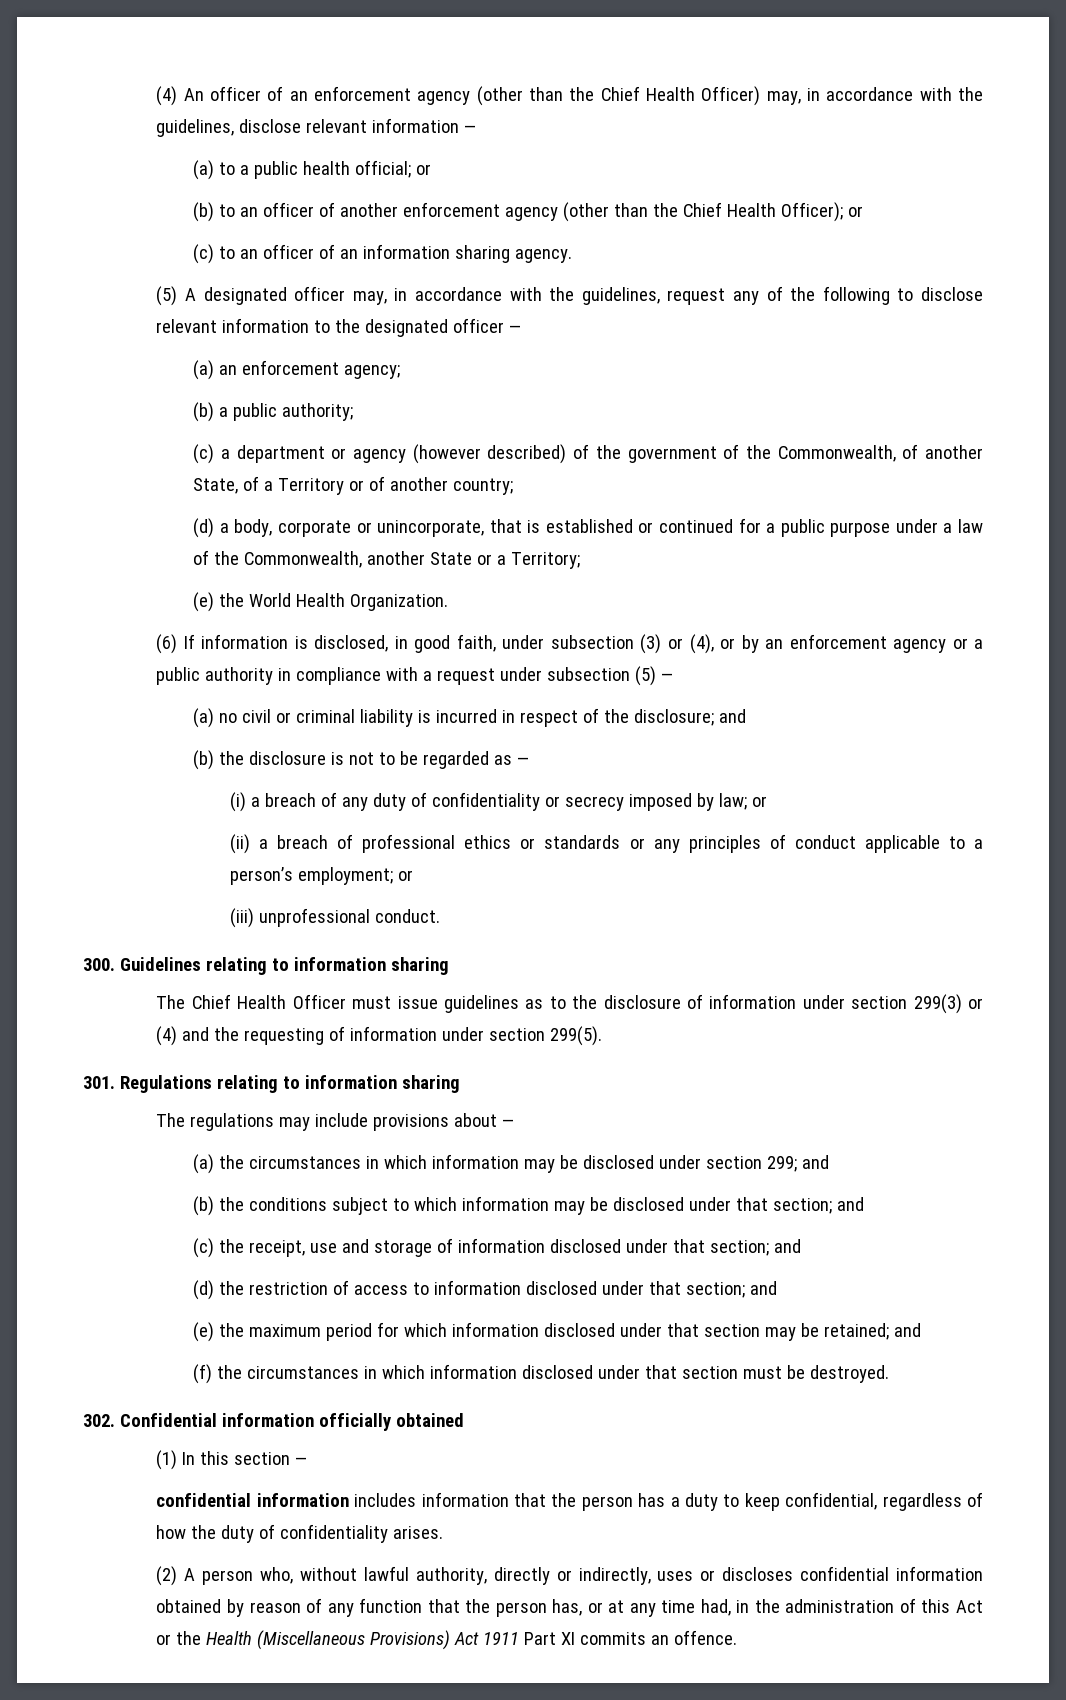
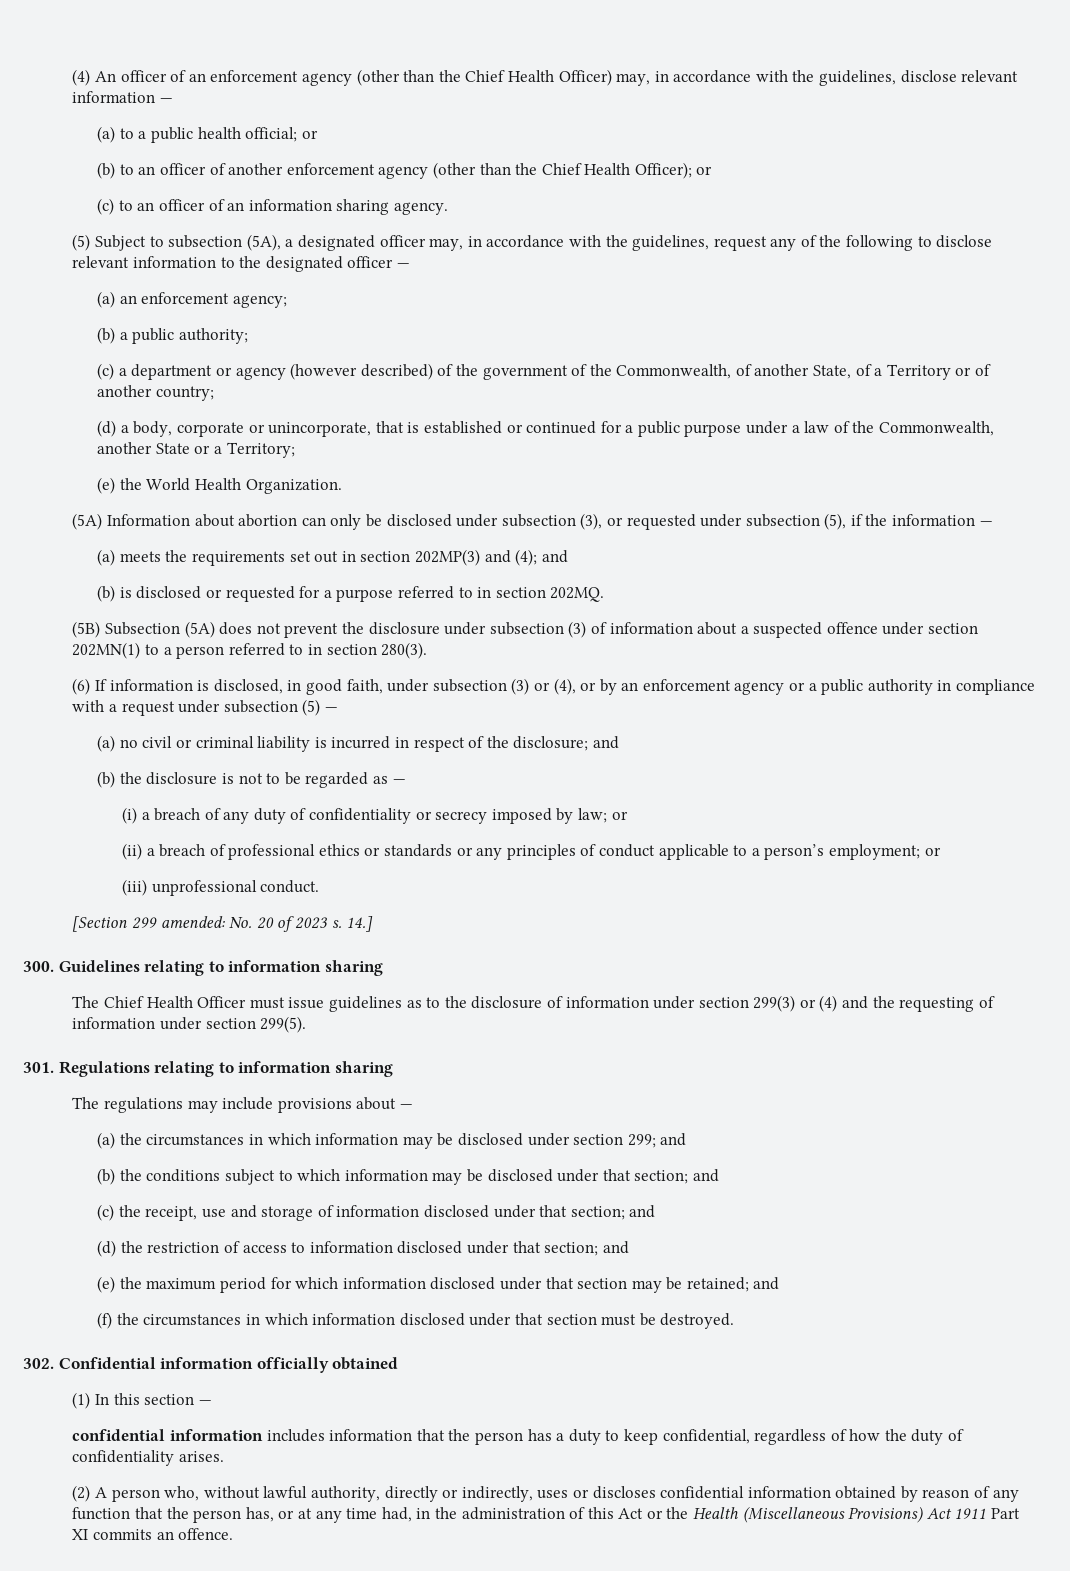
- (5) A designated officer may, in accordance with the guidelines, request any of the following to disclose relevant information to the designated officer —
+ (5) Subject to subsection (5A), a designated officer may, in accordance with the guidelines, request any of the following to disclose relevant information to the designated officer —
+ (5A) Information about abortion can only be disclosed under subsection (3), or requested under subsection (5), if the information —
+ (a) meets the requirements set out in section 202MP(3) and (4); and
+ (b) is disclosed or requested for a purpose referred to in section 202MQ.
+ (5B) Subsection (5A) does not prevent the disclosure under subsection (3) of information about a suspected offence under section 202MN(1) to a person referred to in section 280(3).
+ [Section 299 amended: No. 20 of 2023 s. 14.]

